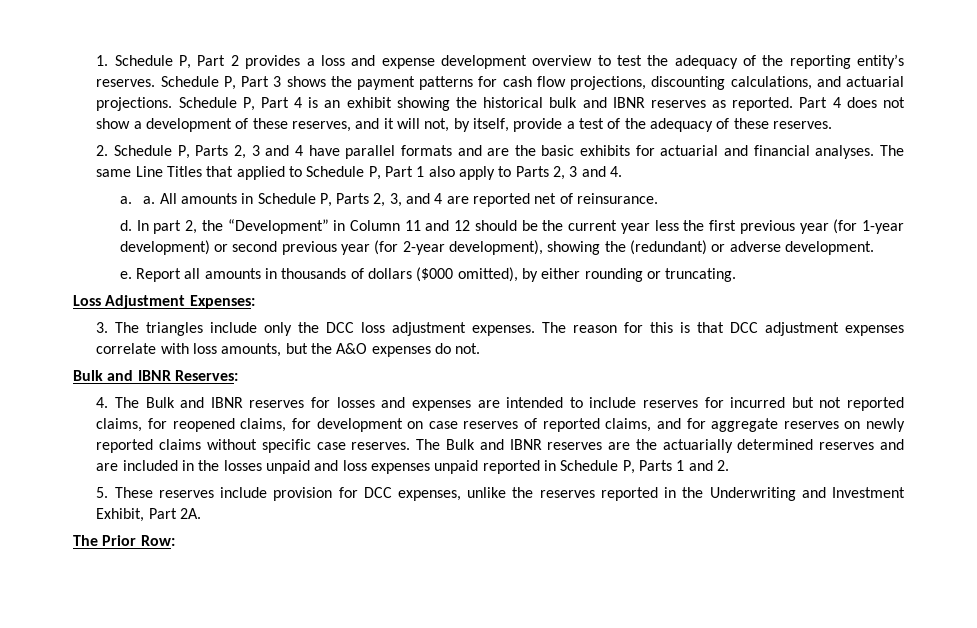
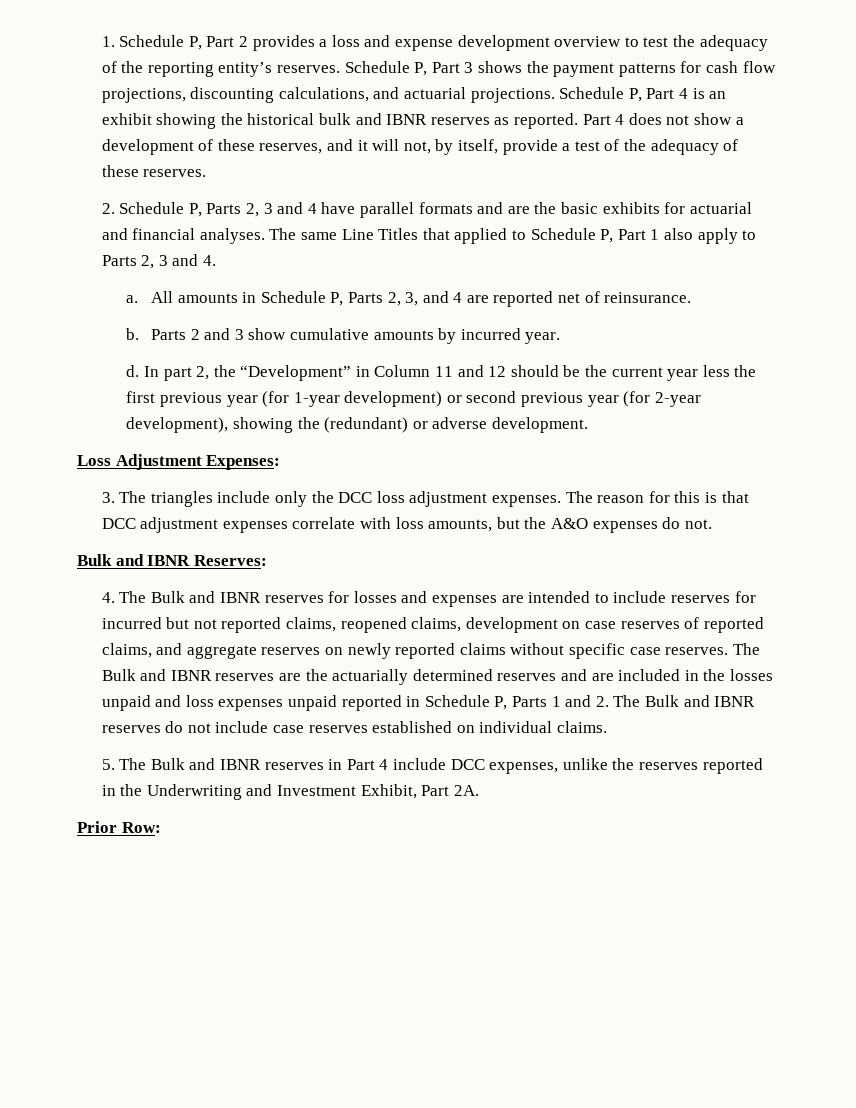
- a. a.
+ a.
+ b. Parts 2 and 3 show cumulative amounts by incurred year.
- e. Report all amounts in thousands of dollars ($000 omitted), by either rounding or truncating.
- 4. The Bulk and IBNR reserves for losses and expenses are intended to include reserves for incurred but not reported claims, for reopened claims, for development on case reserves of reported claims, and for aggregate reserves on newly reported claims without specific case reserves.
+ 4. The Bulk and IBNR reserves for losses and expenses are intended to include reserves for incurred but not reported claims, reopened claims, development on case reserves of reported claims, and aggregate reserves on newly reported claims without specific case reserves.
- The Bulk and IBNR reserves are the actuarially determined reserves and are included in the losses unpaid and loss expenses unpaid reported in Schedule P, Parts 1 and 2.
- 5. These reserves include provision for DCC expenses, unlike the reserves reported in the Underwriting and Investment Exhibit, Part 2A.
+ The Bulk and IBNR reserves are the actuarially determined reserves and are included in the losses unpaid and loss expenses unpaid reported in Schedule P, Parts 1 and 2. The Bulk and IBNR reserves do not include case reserves established on individual claims.
+ 5. The Bulk and IBNR reserves in Part 4 include DCC expenses, unlike the reserves reported in the Underwriting and Investment Exhibit, Part 2A.
- The Prior Row:
+ Prior Row:

